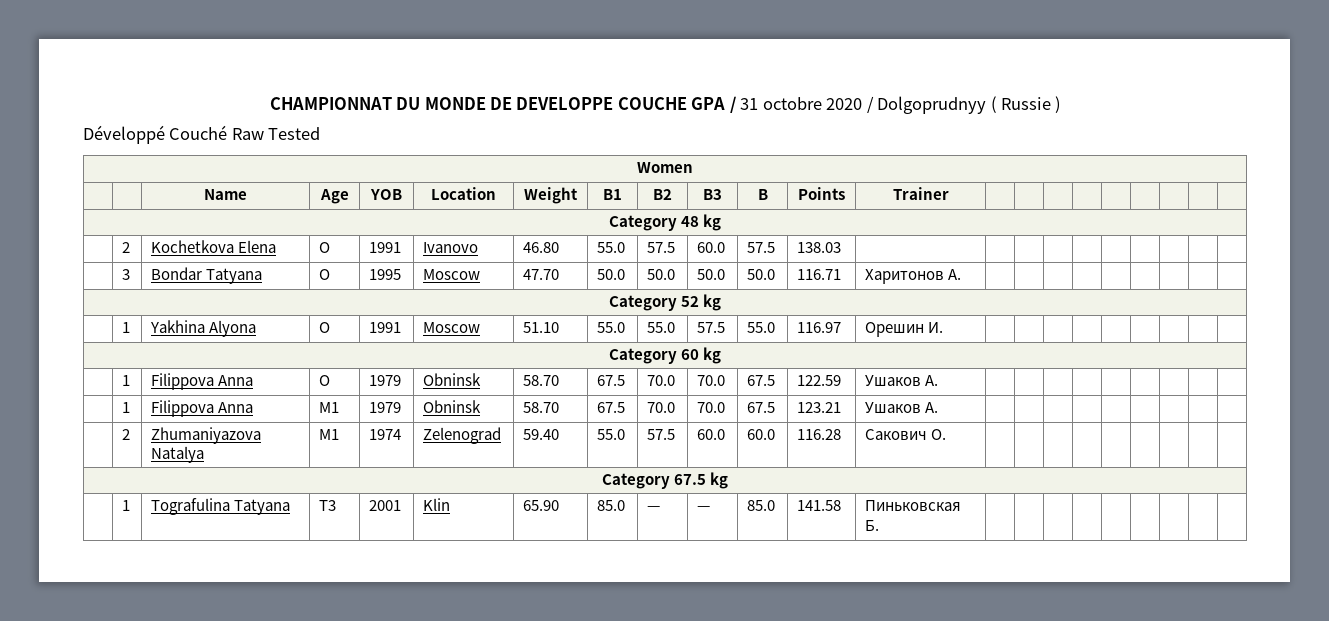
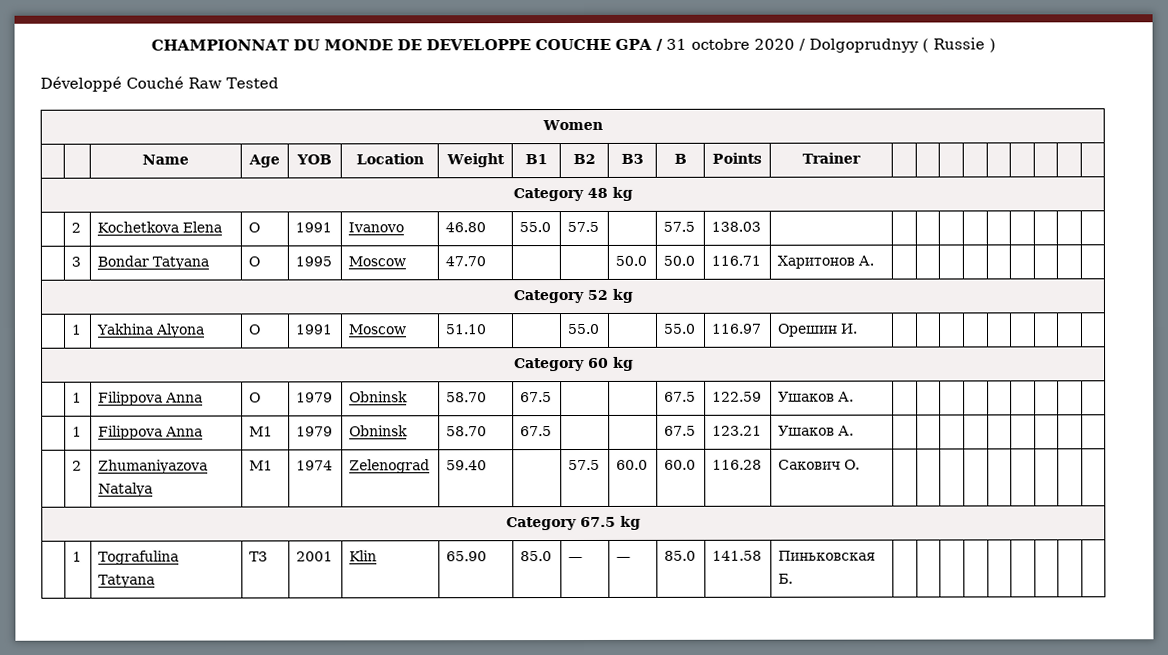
- | 2 | Kochetkova Elena | O | 1991 | Ivanovo | 46.80 | 55.0 | 57.5 | 60.0 | 57.5 | 138.03 | | | | | | | | | |
+ | 2 | Kochetkova Elena | O | 1991 | Ivanovo | 46.80 | 55.0 | 57.5 | | 57.5 | 138.03 | | | | | | | | | |
- | 3 | Bondar Tatyana | O | 1995 | Moscow | 47.70 | 50.0 | 50.0 | 50.0 | 50.0 | 116.71 | Харитонов А. | | | | | | | | |
+ | 3 | Bondar Tatyana | O | 1995 | Moscow | 47.70 | | | 50.0 | 50.0 | 116.71 | Харитонов А. | | | | | | | | |
- | 1 | Yakhina Alyona | O | 1991 | Moscow | 51.10 | 55.0 | 55.0 | 57.5 | 55.0 | 116.97 | Орешин И. | | | | | | | | |
+ | 1 | Yakhina Alyona | O | 1991 | Moscow | 51.10 | | 55.0 | | 55.0 | 116.97 | Орешин И. | | | | | | | | |
- | 1 | Filippova Anna | O | 1979 | Obninsk | 58.70 | 67.5 | 70.0 | 70.0 | 67.5 | 122.59 | Ушаков А. | | | | | | | | |
+ | 1 | Filippova Anna | O | 1979 | Obninsk | 58.70 | 67.5 | | | 67.5 | 122.59 | Ушаков А. | | | | | | | | |
- | 1 | Filippova Anna | M1 | 1979 | Obninsk | 58.70 | 67.5 | 70.0 | 70.0 | 67.5 | 123.21 | Ушаков А. | | | | | | | | |
+ | 1 | Filippova Anna | M1 | 1979 | Obninsk | 58.70 | 67.5 | | | 67.5 | 123.21 | Ушаков А. | | | | | | | | |
- | 2 | Zhumaniyazova Natalya | M1 | 1974 | Zelenograd | 59.40 | 55.0 | 57.5 | 60.0 | 60.0 | 116.28 | Сакович О. | | | | | | | | |
+ | 2 | Zhumaniyazova Natalya | M1 | 1974 | Zelenograd | 59.40 | | 57.5 | 60.0 | 60.0 | 116.28 | Сакович О. | | | | | | | | |

